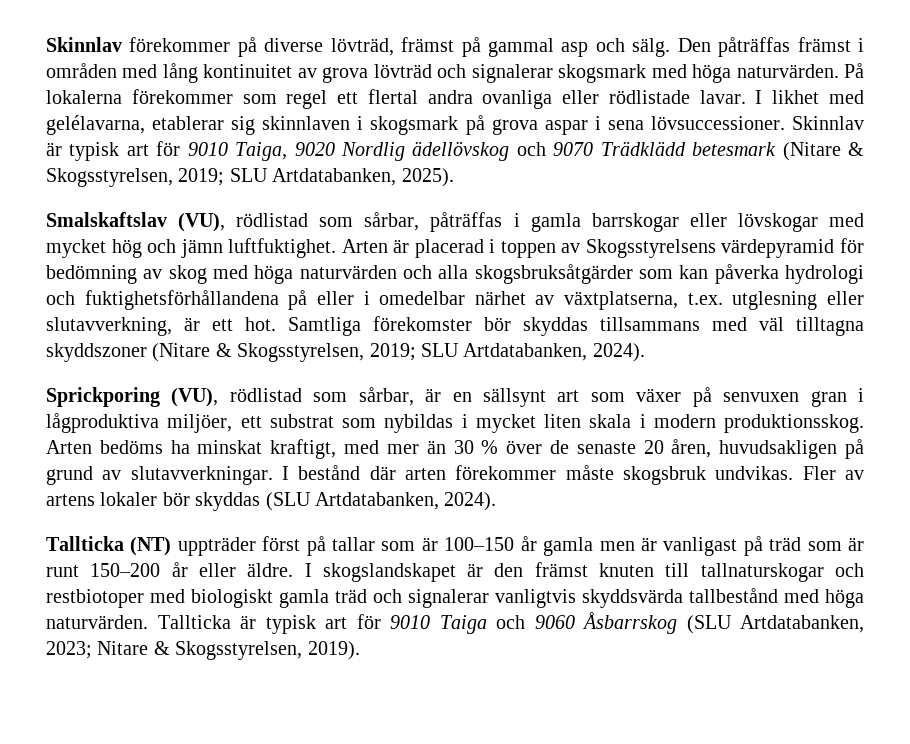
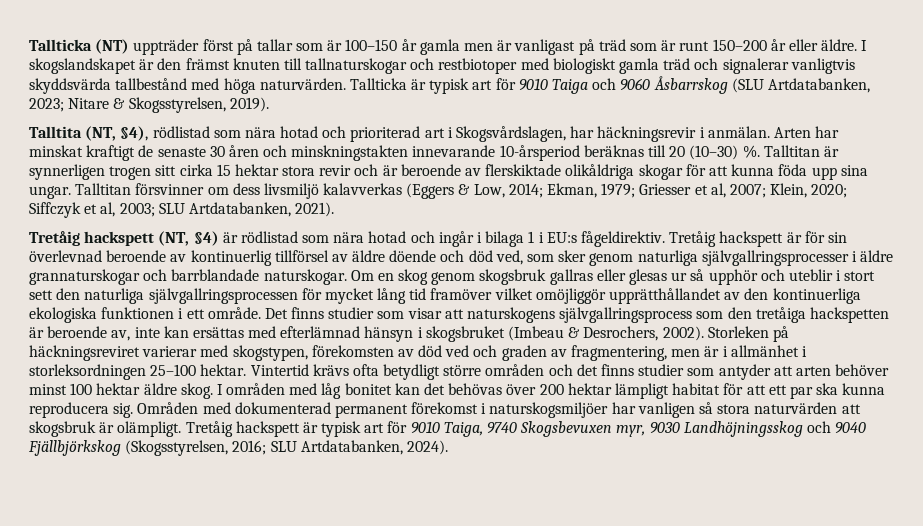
- Skinnlav förekommer på diverse lövträd, främst på gammal asp och sälg. Den påträffas främst i områden med lång kontinuitet av grova lövträd och signalerar skogsmark med höga naturvärden. På lokalerna förekommer som regel ett flertal andra ovanliga eller rödlistade lavar. I likhet med gelélavarna, etablerar sig skinnlaven i skogsmark på grova aspar i sena lövsuccessioner. Skinnlav är typisk art för 9010 Taiga, 9020 Nordlig ädellövskog och 9070 Trädklädd betesmark (Nitare & Skogsstyrelsen, 2019; SLU Artdatabanken, 2025).
- Smalskaftslav (VU), rödlistad som sårbar, påträffas i gamla barrskogar eller lövskogar med mycket hög och jämn luftfuktighet. Arten är placerad i toppen av Skogsstyrelsens värdepyramid för bedömning av skog med höga naturvärden och alla skogsbruksåtgärder som kan påverka hydrologi och fuktighetsförhållandena på eller i omedelbar närhet av växtplatserna, t.ex. utglesning eller slutavverkning, är ett hot. Samtliga förekomster bör skyddas tillsammans med väl tilltagna skyddszoner (Nitare & Skogsstyrelsen, 2019; SLU Artdatabanken, 2024).
- Sprickporing (VU), rödlistad som sårbar, är en sällsynt art som växer på senvuxen gran i lågproduktiva miljöer, ett substrat som nybildas i mycket liten skala i modern produktionsskog. Arten bedöms ha minskat kraftigt, med mer än 30 % över de senaste 20 åren, huvudsakligen på grund av slutavverkningar. I bestånd där arten förekommer måste skogsbruk undvikas. Fler av artens lokaler bör skyddas (SLU Artdatabanken, 2024).
+ Talltita (NT, §4), rödlistad som nära hotad och prioriterad art i Skogsvårdslagen, har häckningsrevir i anmälan. Arten har minskat kraftigt de senaste 30 åren och minskningstakten innevarande 10-årsperiod beräknas till 20 (10–30) %. Talltitan är synnerligen trogen sitt cirka 15 hektar stora revir och är beroende av flerskiktade olikåldriga skogar för att kunna föda upp sina ungar. Talltitan försvinner om dess livsmiljö kalavverkas (Eggers & Low, 2014; Ekman, 1979; Griesser et al, 2007; Klein, 2020; Siffczyk et al, 2003; SLU Artdatabanken, 2021).
+ Tretåig hackspett (NT, §4) är rödlistad som nära hotad och ingår i bilaga 1 i EU:s fågeldirektiv. Tretåig hackspett är för sin överlevnad beroende av kontinuerlig tillförsel av äldre döende och död ved, som sker genom naturliga självgallringsprocesser i äldre grannaturskogar och barrblandade naturskogar. Om en skog genom skogsbruk gallras eller glesas ur så upphör och uteblir i stort sett den naturliga självgallringsprocessen för mycket lång tid framöver vilket omöjliggör upprätthållandet av den kontinuerliga ekologiska funktionen i ett område. Det finns studier som visar att naturskogens självgallringsprocess som den tretåiga hackspetten är beroende av, inte kan ersättas med efterlämnad hänsyn i skogsbruket (Imbeau & Desrochers, 2002). Storleken på häckningsreviret varierar med skogstypen, förekomsten av död ved och graden av fragmentering, men är i allmänhet i storleksordningen 25–100 hektar. Vintertid krävs ofta betydligt större områden och det finns studier som antyder att arten behöver minst 100 hektar äldre skog. I områden med låg bonitet kan det behövas över 200 hektar lämpligt habitat för att ett par ska kunna reproducera sig. Områden med dokumenterad permanent förekomst i naturskogsmiljöer har vanligen så stora naturvärden att skogsbruk är olämpligt. Tretåig hackspett är typisk art för 9010 Taiga, 9740 Skogsbevuxen myr, 9030 Landhöjningsskog och 9040 Fjällbjörkskog (Skogsstyrelsen, 2016; SLU Artdatabanken, 2024).

